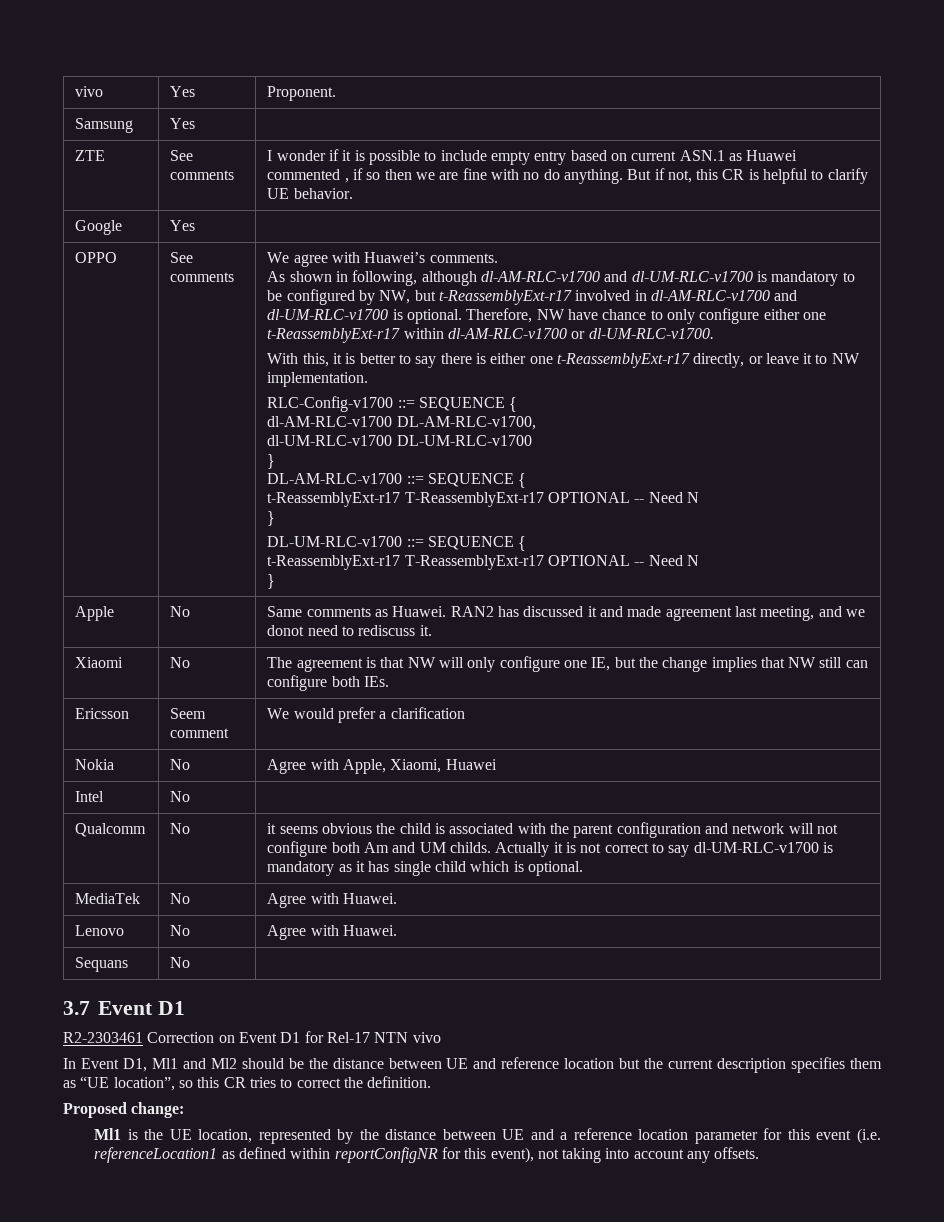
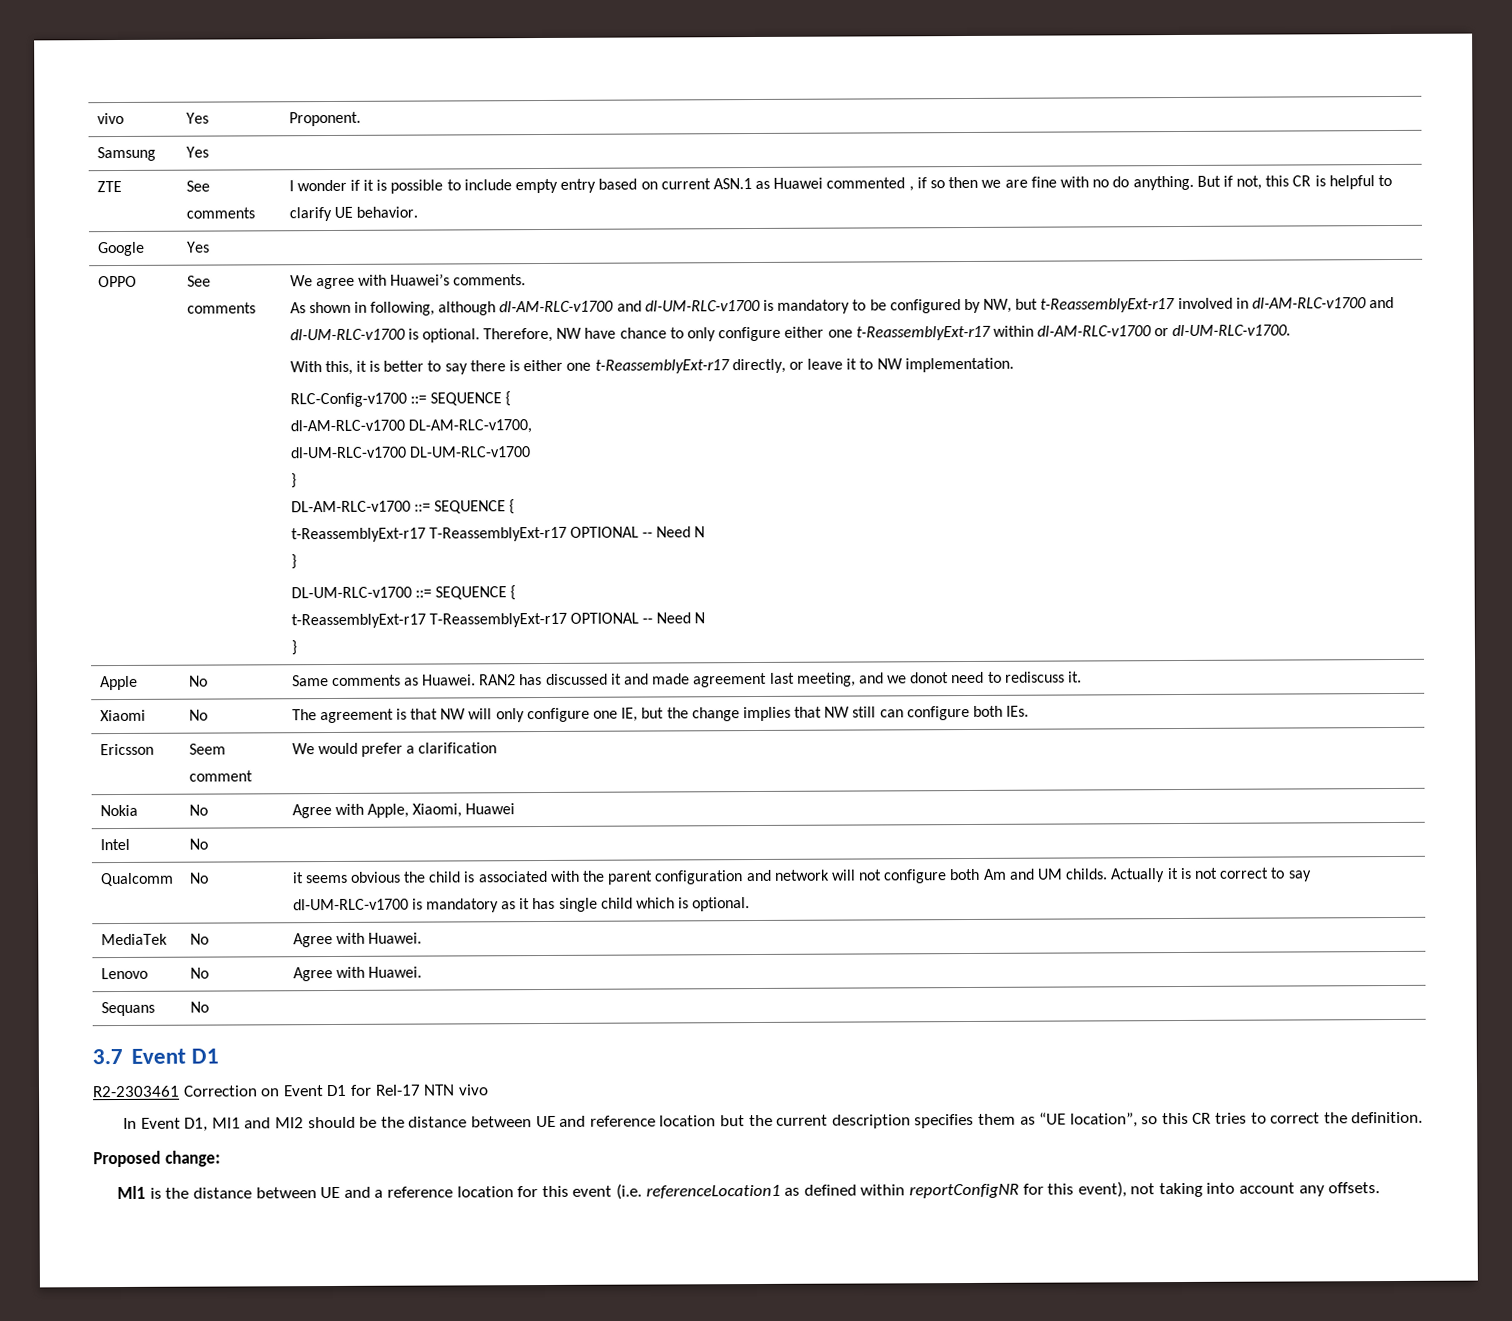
- Ml1 is the UE location, represented by the distance between UE and a reference location parameter for this event (i.e. referenceLocation1 as defined within reportConfigNR for this event), not taking into account any offsets.
+ Ml1 is the distance between UE and a reference location for this event (i.e. referenceLocation1 as defined within reportConfigNR for this event), not taking into account any offsets.

